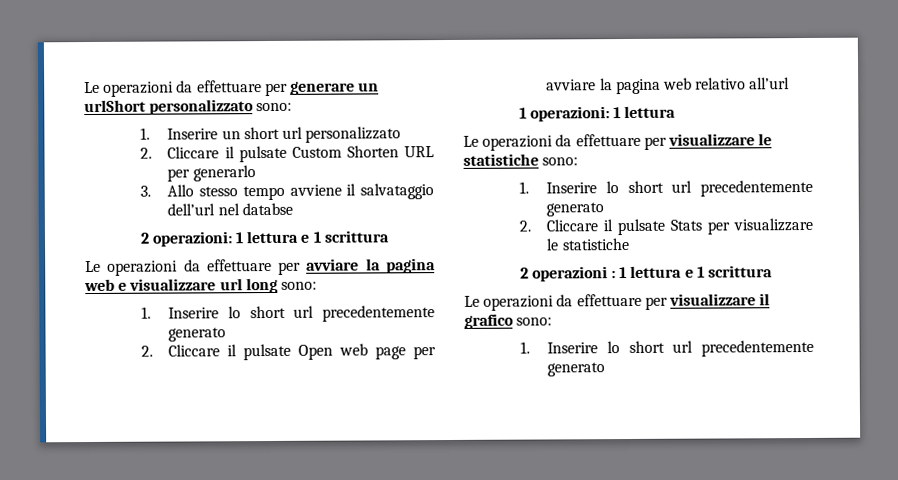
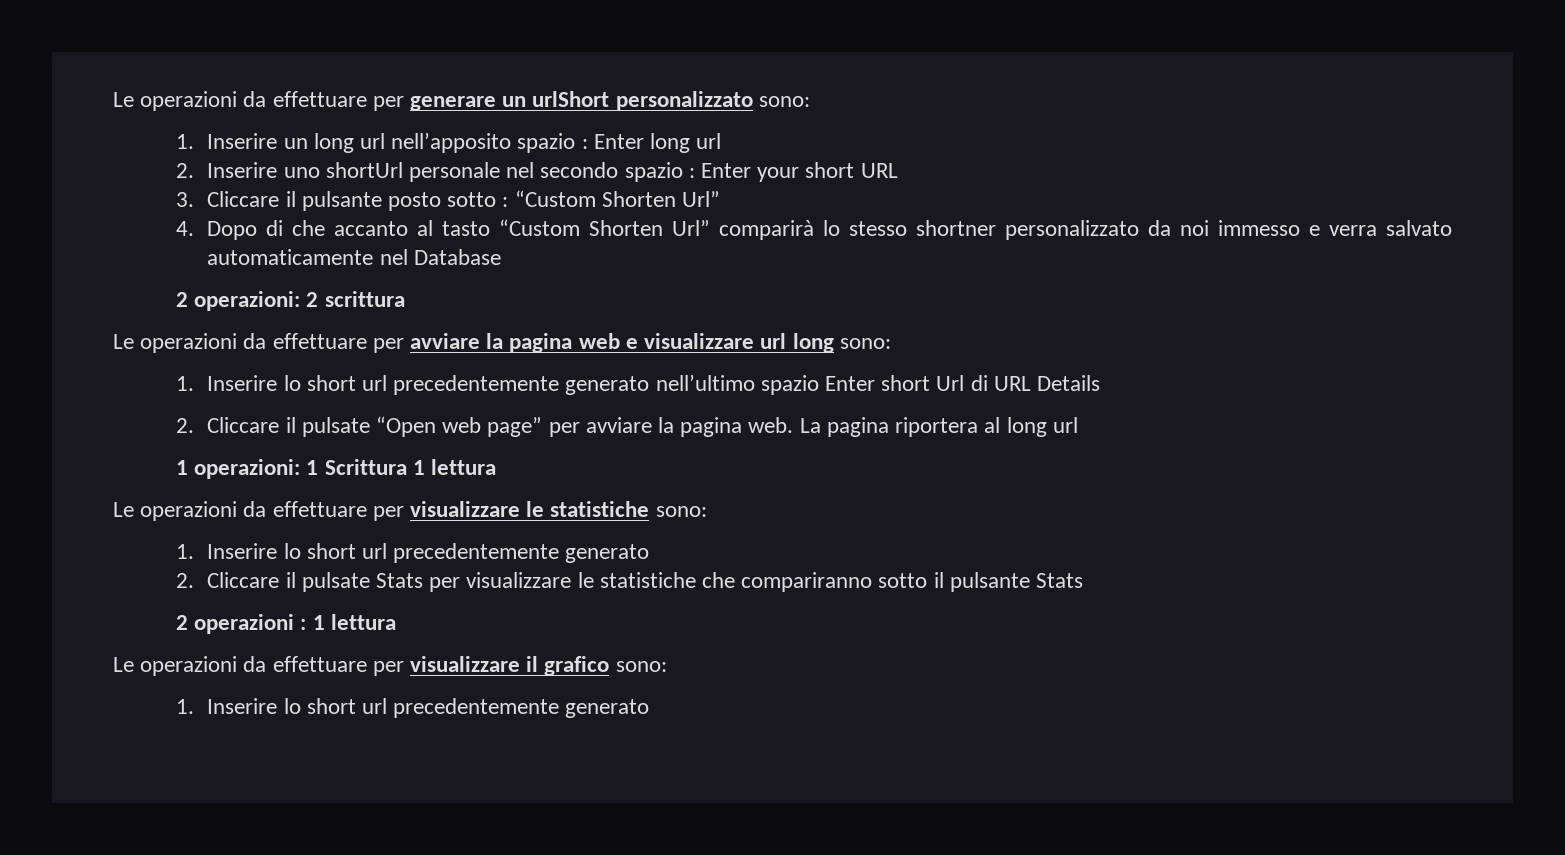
- 1. Inserire un short url personalizzato
- 2. Cliccare il pulsate Custom Shorten URL per generarlo
- 3. Allo stesso tempo avviene il salvataggio dell’url nel databse
- 2 operazioni: 1 lettura e 1 scrittura
+ 1. Inserire un long url nell’apposito spazio : Enter long url
+ 2. Inserire uno shortUrl personale nel secondo spazio : Enter your short URL
+ 3. Cliccare il pulsante posto sotto : “Custom Shorten Url”
+ 4. Dopo di che accanto al tasto “Custom Shorten Url” comparirà lo stesso shortner personalizzato da noi immesso e verra salvato automaticamente nel Database
+ 2 operazioni: 2 scrittura
  Le operazioni da effettuare per avviare la pagina web e visualizzare url long sono:
- 1. Inserire lo short url precedentemente generato
- 2. Cliccare il pulsate Open web page per avviare la pagina web relativo all’url
+ 1. Inserire lo short url precedentemente generato nell’ultimo spazio Enter short Url di URL Details
+ 2. Cliccare il pulsate “Open web page” per avviare la pagina web. La pagina riportera al long url
- 1 operazioni: 1 lettura
+ 1 operazioni: 1 Scrittura 1 lettura
- 2. Cliccare il pulsate Stats per visualizzare le statistiche
+ 2. Cliccare il pulsate Stats per visualizzare le statistiche che compariranno sotto il pulsante Stats
- 2 operazioni : 1 lettura e 1 scrittura
+ 2 operazioni : 1 lettura

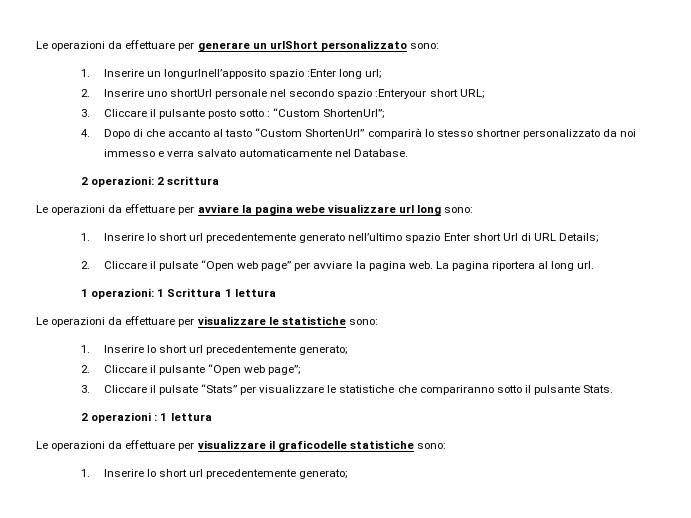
- 1. Inserire un long url nell’apposito spazio : Enter long url
+ 1. Inserire un longurlnell’apposito spazio :Enter long url;
- 2. Inserire uno shortUrl personale nel secondo spazio : Enter your short URL
+ 2. Inserire uno shortUrl personale nel secondo spazio :Enteryour short URL;
- 3. Cliccare il pulsante posto sotto : “Custom Shorten Url”
+ 3. Cliccare il pulsante posto sotto : “Custom ShortenUrl”;
- 4. Dopo di che accanto al tasto “Custom Shorten Url” comparirà lo stesso shortner personalizzato da noi immesso e verra salvato automaticamente nel Database
+ 4. Dopo di che accanto al tasto “Custom ShortenUrl” comparirà lo stesso shortner personalizzato da noi immesso e verra salvato automaticamente nel Database.
- Le operazioni da effettuare per avviare la pagina web e visualizzare url long sono:
+ Le operazioni da effettuare per avviare la pagina webe visualizzare url long sono:
- 1. Inserire lo short url precedentemente generato nell’ultimo spazio Enter short Url di URL Details
+ 1. Inserire lo short url precedentemente generato nell’ultimo spazio Enter short Url di URL Details;
- La pagina riportera al long url
+ La pagina riportera al long url.
  Le operazioni da effettuare per visualizzare le statistiche sono:
- 1. Inserire lo short url precedentemente generato
- 2. Cliccare il pulsate Stats per visualizzare le statistiche che compariranno sotto il pulsante Stats
+ 1. Inserire lo short url precedentemente generato;
+ 2. Cliccare il pulsante “Open web page”;
+ 3. Cliccare il pulsate “Stats” per visualizzare le statistiche che compariranno sotto il pulsante Stats.
- Le operazioni da effettuare per visualizzare il grafico sono:
- 1. Inserire lo short url precedentemente generato
+ Le operazioni da effettuare per visualizzare il graficodelle statistiche sono:
+ 1. Inserire lo short url precedentemente generato;

